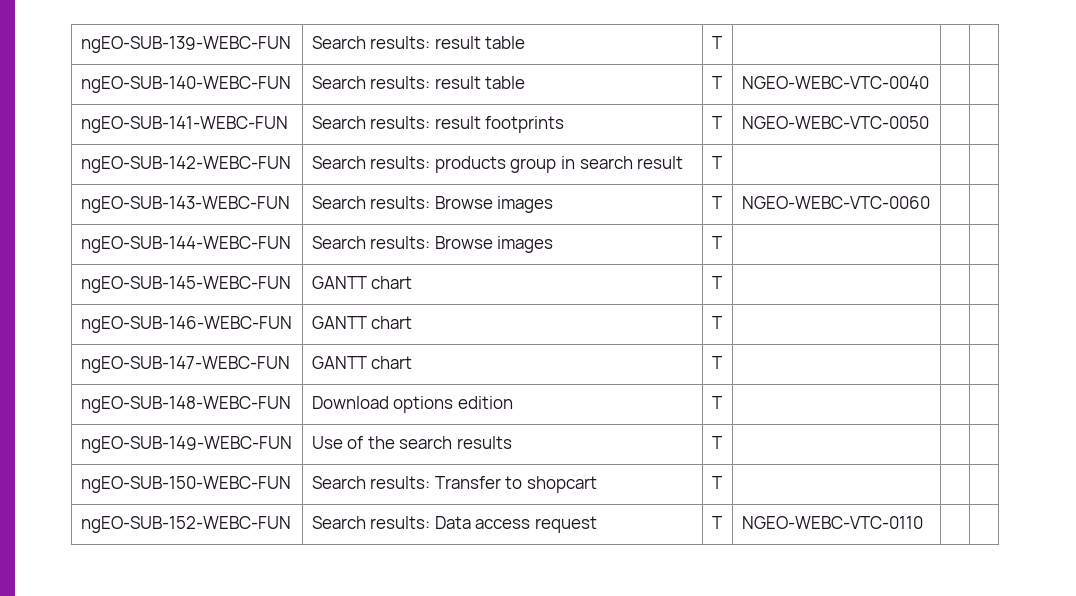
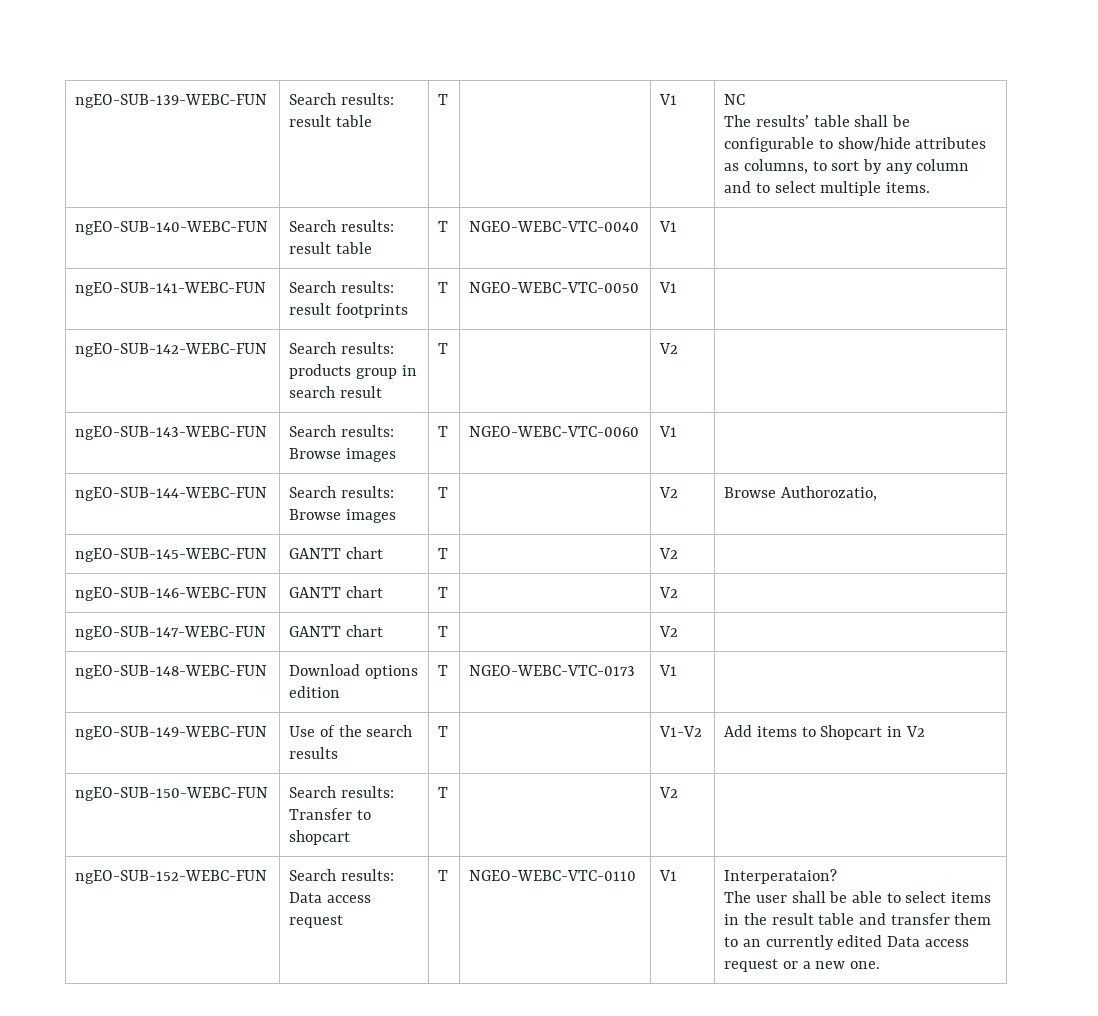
- ngEO-SUB-139-WEBC-FUN | Search results: result table | T | | |
+ ngEO-SUB-139-WEBC-FUN | Search results: result table | T | | V1 | NC
+ The results’ table shall be configurable to show/hide attributes as columns, to sort by any column and to select multiple items.
- ngEO-SUB-140-WEBC-FUN | Search results: result table | T | NGEO-WEBC-VTC-0040 | |
+ ngEO-SUB-140-WEBC-FUN | Search results: result table | T | NGEO-WEBC-VTC-0040 | V1 |
- ngEO-SUB-141-WEBC-FUN | Search results: result footprints | T | NGEO-WEBC-VTC-0050 | |
+ ngEO-SUB-141-WEBC-FUN | Search results: result footprints | T | NGEO-WEBC-VTC-0050 | V1 |
- ngEO-SUB-142-WEBC-FUN | Search results: products group in search result | T | | |
+ ngEO-SUB-142-WEBC-FUN | Search results: products group in search result | T | | V2 |
- ngEO-SUB-143-WEBC-FUN | Search results: Browse images | T | NGEO-WEBC-VTC-0060 | |
+ ngEO-SUB-143-WEBC-FUN | Search results: Browse images | T | NGEO-WEBC-VTC-0060 | V1 |
- ngEO-SUB-144-WEBC-FUN | Search results: Browse images | T | | |
+ ngEO-SUB-144-WEBC-FUN | Search results: Browse images | T | | V2 | Browse Authorozatio,
- ngEO-SUB-145-WEBC-FUN | GANTT chart | T | | |
+ ngEO-SUB-145-WEBC-FUN | GANTT chart | T | | V2 |
- ngEO-SUB-146-WEBC-FUN | GANTT chart | T | | |
+ ngEO-SUB-146-WEBC-FUN | GANTT chart | T | | V2 |
- ngEO-SUB-147-WEBC-FUN | GANTT chart | T | | |
+ ngEO-SUB-147-WEBC-FUN | GANTT chart | T | | V2 |
- ngEO-SUB-148-WEBC-FUN | Download options edition | T | | |
+ ngEO-SUB-148-WEBC-FUN | Download options edition | T | NGEO-WEBC-VTC-0173 | V1 |
- ngEO-SUB-149-WEBC-FUN | Use of the search results | T | | |
+ ngEO-SUB-149-WEBC-FUN | Use of the search results | T | | V1-V2 | Add items to Shopcart in V2
- ngEO-SUB-150-WEBC-FUN | Search results: Transfer to shopcart | T | | |
+ ngEO-SUB-150-WEBC-FUN | Search results: Transfer to shopcart | T | | V2 |
- ngEO-SUB-152-WEBC-FUN | Search results: Data access request | T | NGEO-WEBC-VTC-0110 | |
+ ngEO-SUB-152-WEBC-FUN | Search results: Data access request | T | NGEO-WEBC-VTC-0110 | V1 | Interperataion?
+ The user shall be able to select items in the result table and transfer them to an currently edited Data access request or a new one.

